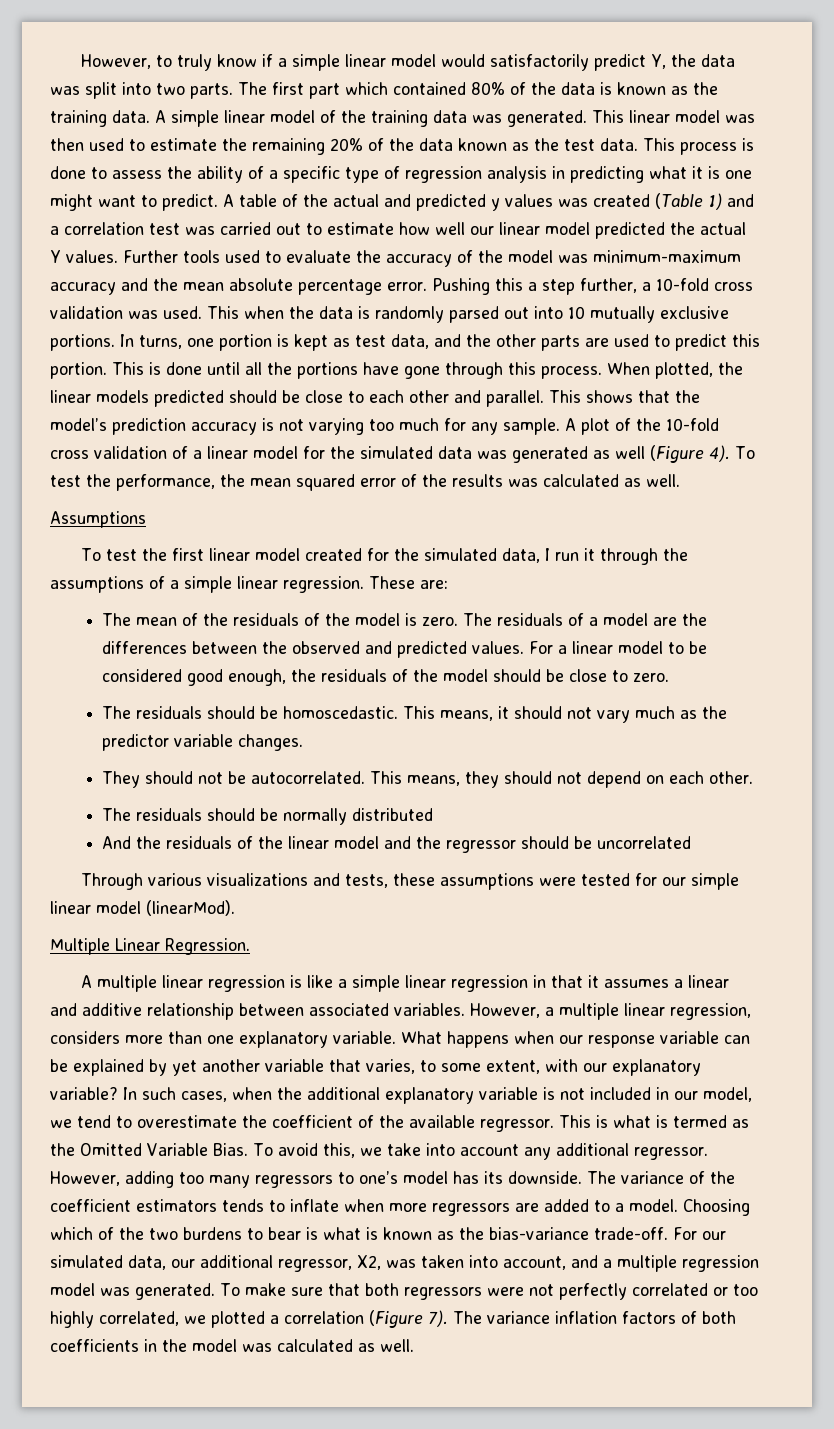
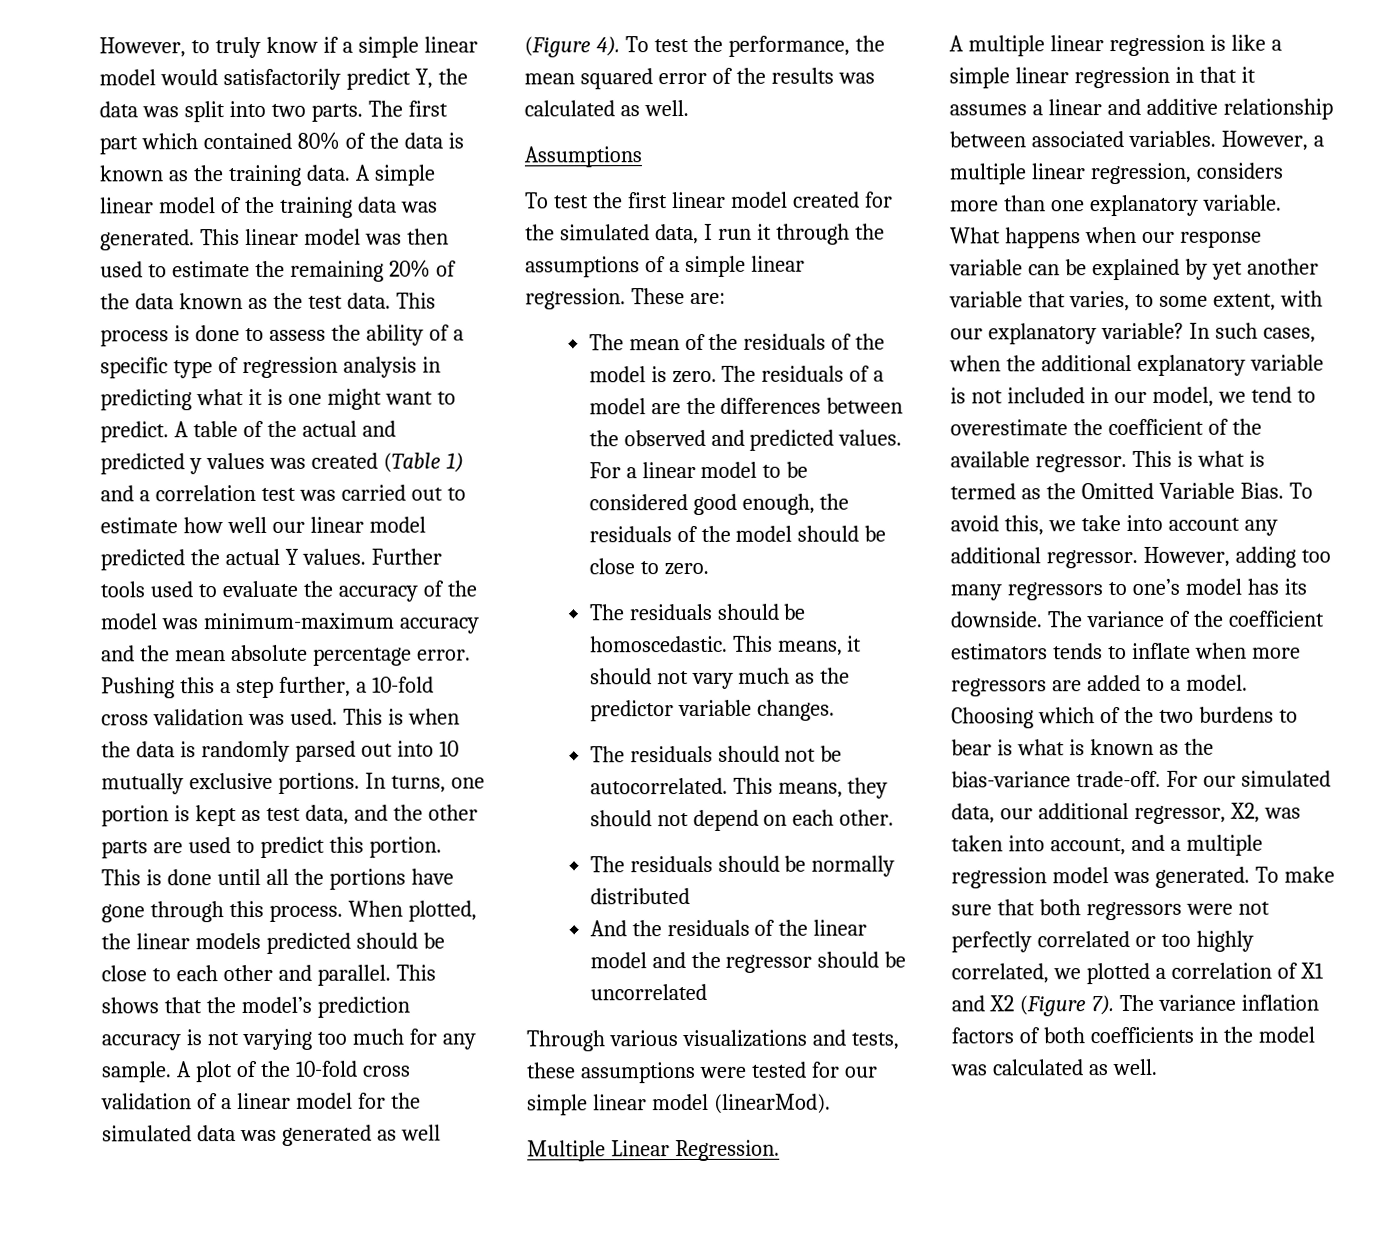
- This when the data is randomly parsed out into 10 mutually exclusive portions.
+ This is when the data is randomly parsed out into 10 mutually exclusive portions.
- They should not be autocorrelated.
+ The residuals should not be autocorrelated.
- To make sure that both regressors were not perfectly correlated or too highly correlated, we plotted a correlation (Figure 7).
+ To make sure that both regressors were not perfectly correlated or too highly correlated, we plotted a correlation of X1 and X2 (Figure 7).

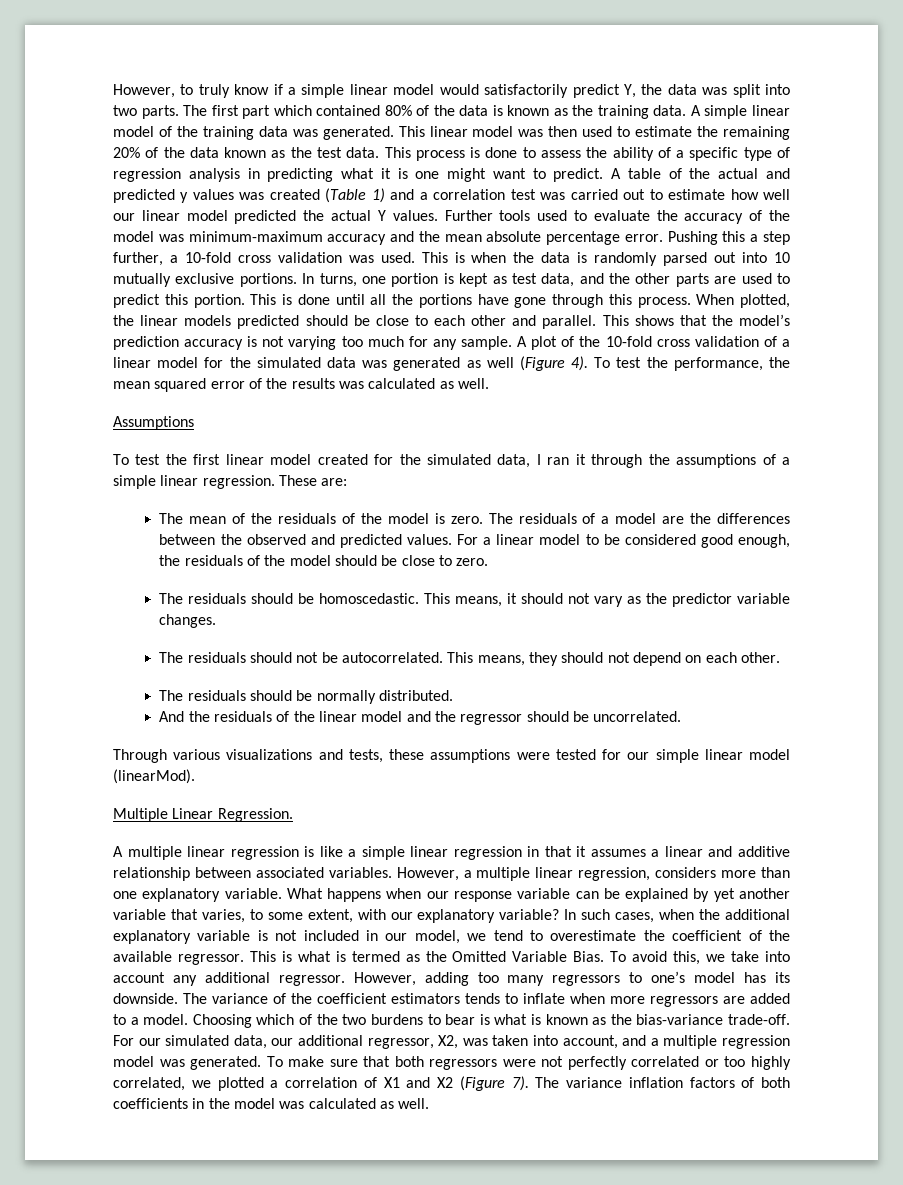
- To test the first linear model created for the simulated data, I run it through the assumptions of a simple linear regression.
+ To test the first linear model created for the simulated data, I ran it through the assumptions of a simple linear regression.
- This means, it should not vary much as the predictor variable changes.
+ This means, it should not vary as the predictor variable changes.
- The residuals should be normally distributed
+ The residuals should be normally distributed.
- And the residuals of the linear model and the regressor should be uncorrelated
+ And the residuals of the linear model and the regressor should be uncorrelated.

